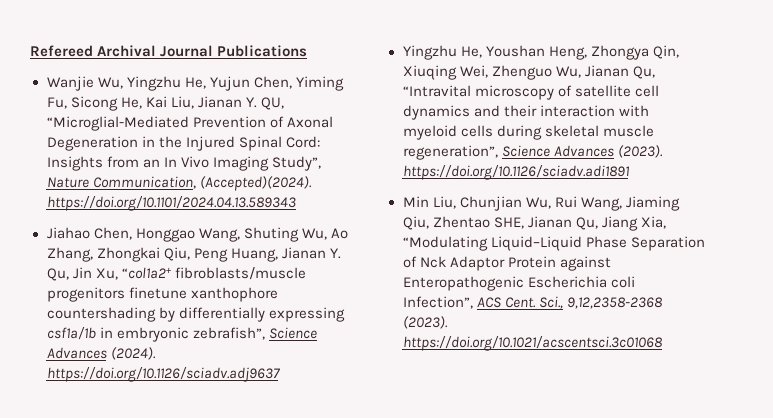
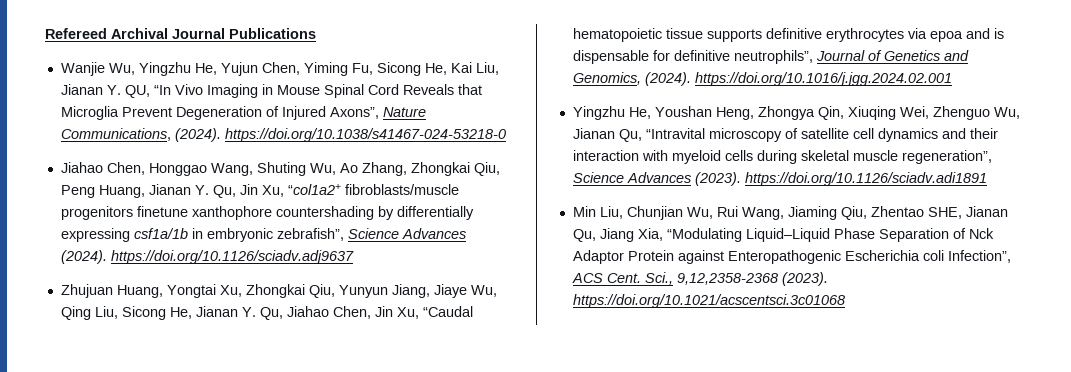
- Wanjie Wu, Yingzhu He, Yujun Chen, Yiming Fu, Sicong He, Kai Liu, Jianan Y. QU, “Microglial-Mediated Prevention of Axonal Degeneration in the Injured Spinal Cord: Insights from an In Vivo Imaging Study”, Nature Communication, (Accepted)(2024). https://doi.org/10.1101/2024.04.13.589343
+ Wanjie Wu, Yingzhu He, Yujun Chen, Yiming Fu, Sicong He, Kai Liu, Jianan Y. QU, “In Vivo Imaging in Mouse Spinal Cord Reveals that Microglia Prevent Degeneration of Injured Axons”, Nature Communications, (2024). https://doi.org/10.1038/s41467-024-53218-0
+ Zhujuan Huang, Yongtai Xu, Zhongkai Qiu, Yunyun Jiang, Jiaye Wu, Qing Liu, Sicong He, Jianan Y. Qu, Jiahao Chen, Jin Xu, “Caudal hematopoietic tissue supports definitive erythrocytes via epoa and is dispensable for definitive neutrophils”, Journal of Genetics and Genomics, (2024). https://doi.org/10.1016/j.jgg.2024.02.001

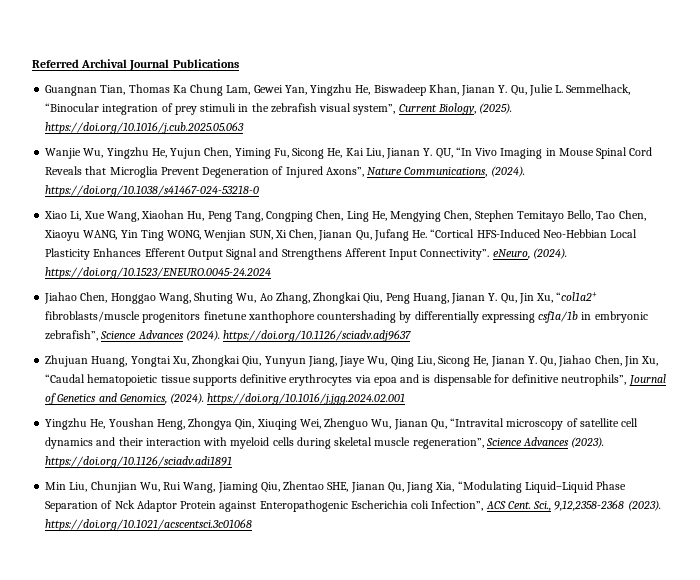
- Refereed Archival Journal Publications
+ Referred Archival Journal Publications
+ Guangnan Tian, Thomas Ka Chung Lam, Gewei Yan, Yingzhu He, Biswadeep Khan, Jianan Y. Qu, Julie L. Semmelhack, “Binocular integration of prey stimuli in the zebrafish visual system”, Current Biology, (2025). https://doi.org/10.1016/j.cub.2025.05.063
+ Xiao Li, Xue Wang, Xiaohan Hu, Peng Tang, Congping Chen, Ling He, Mengying Chen, Stephen Temitayo Bello, Tao Chen, Xiaoyu WANG, Yin Ting WONG, Wenjian SUN, Xi Chen, Jianan Qu, Jufang He. “Cortical HFS-Induced Neo-Hebbian Local Plasticity Enhances Efferent Output Signal and Strengthens Afferent Input Connectivity”. eNeuro, (2024). https://doi.org/10.1523/ENEURO.0045-24.2024

